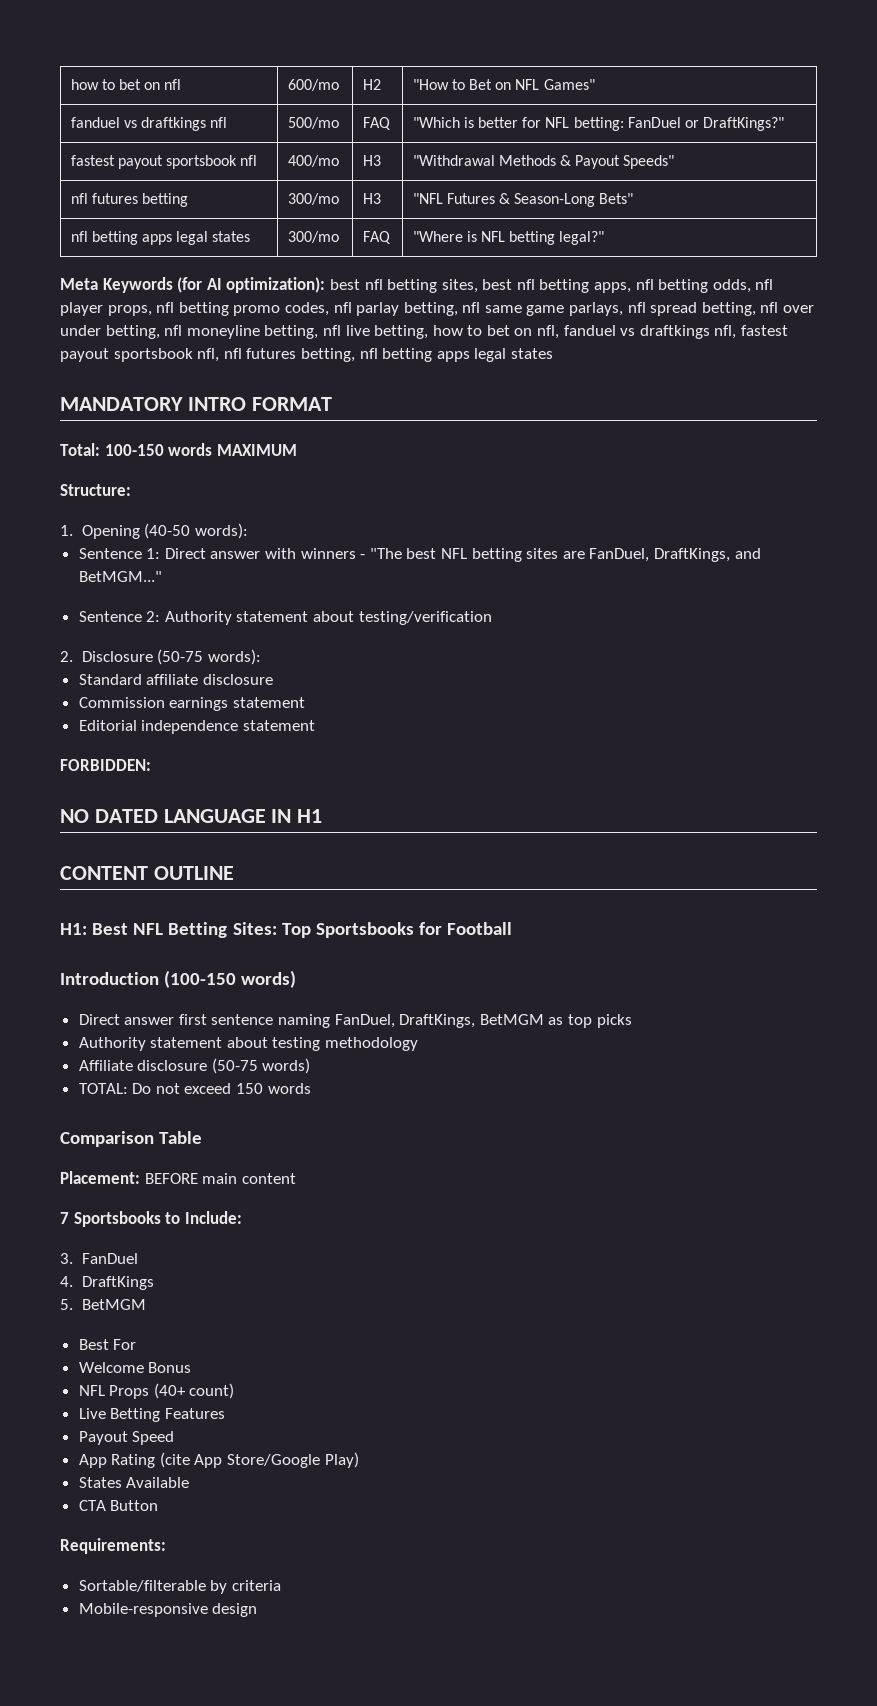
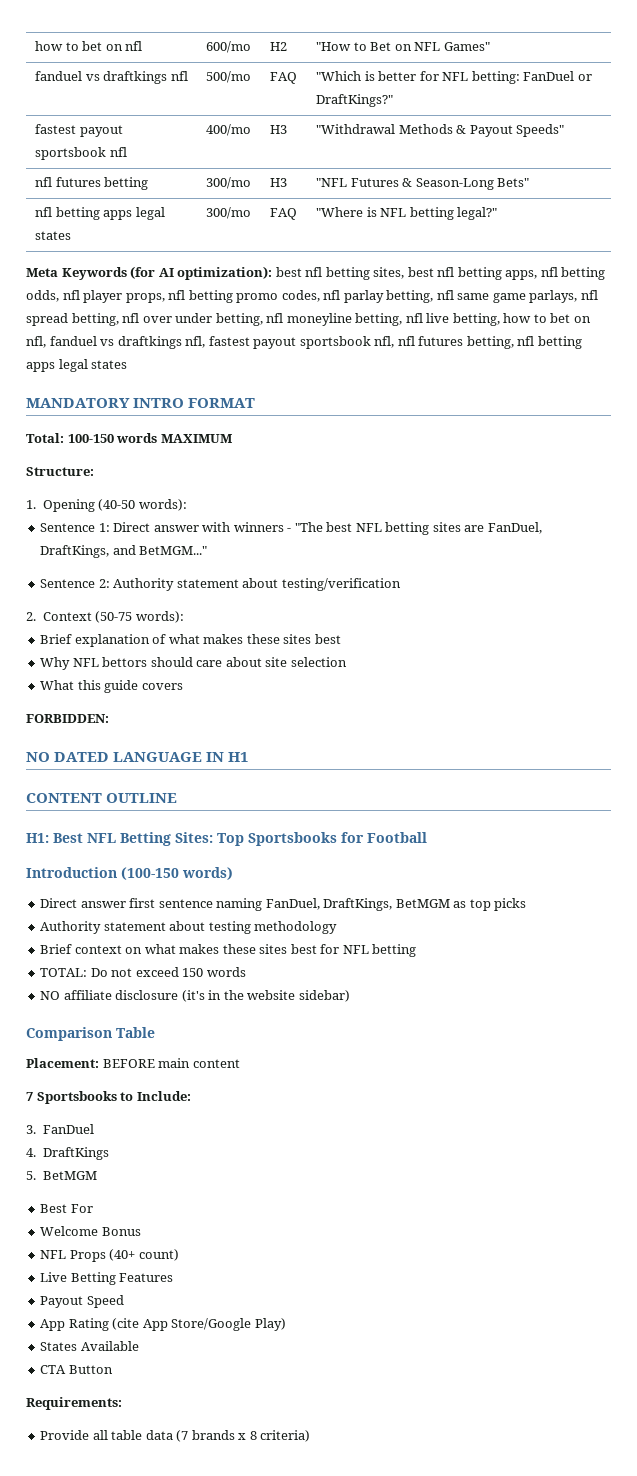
- 2. Disclosure (50-75 words):
+ 2. Context (50-75 words):
- Standard affiliate disclosure
- Commission earnings statement
- Editorial independence statement
+ Brief explanation of what makes these sites best
+ Why NFL bettors should care about site selection
+ What this guide covers
- Affiliate disclosure (50-75 words)
+ Brief context on what makes these sites best for NFL betting
+ NO affiliate disclosure (it's in the website sidebar)
- Sortable/filterable by criteria
- Mobile-responsive design
+ Provide all table data (7 brands x 8 criteria)

